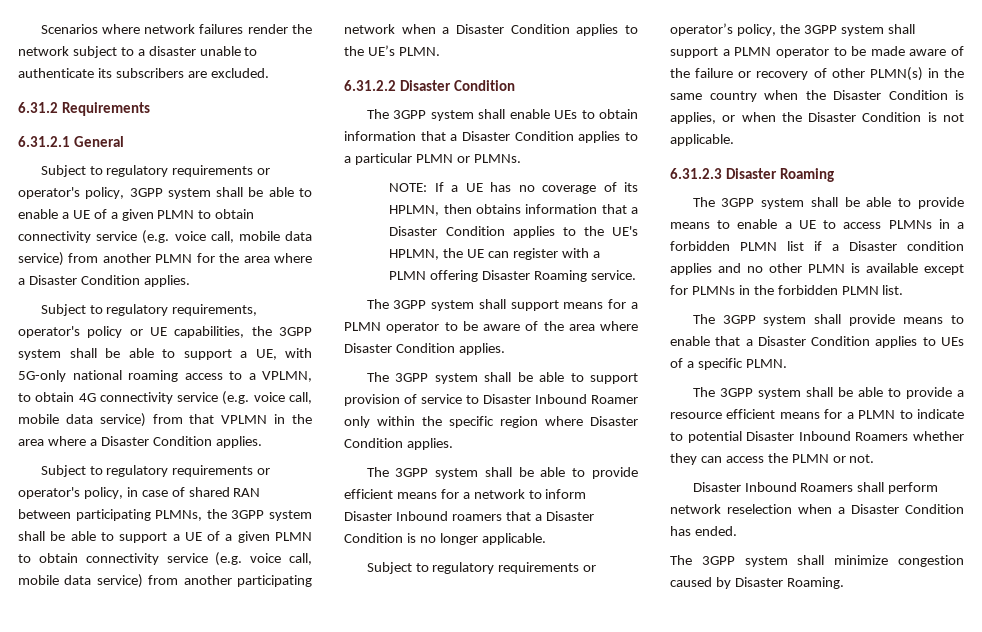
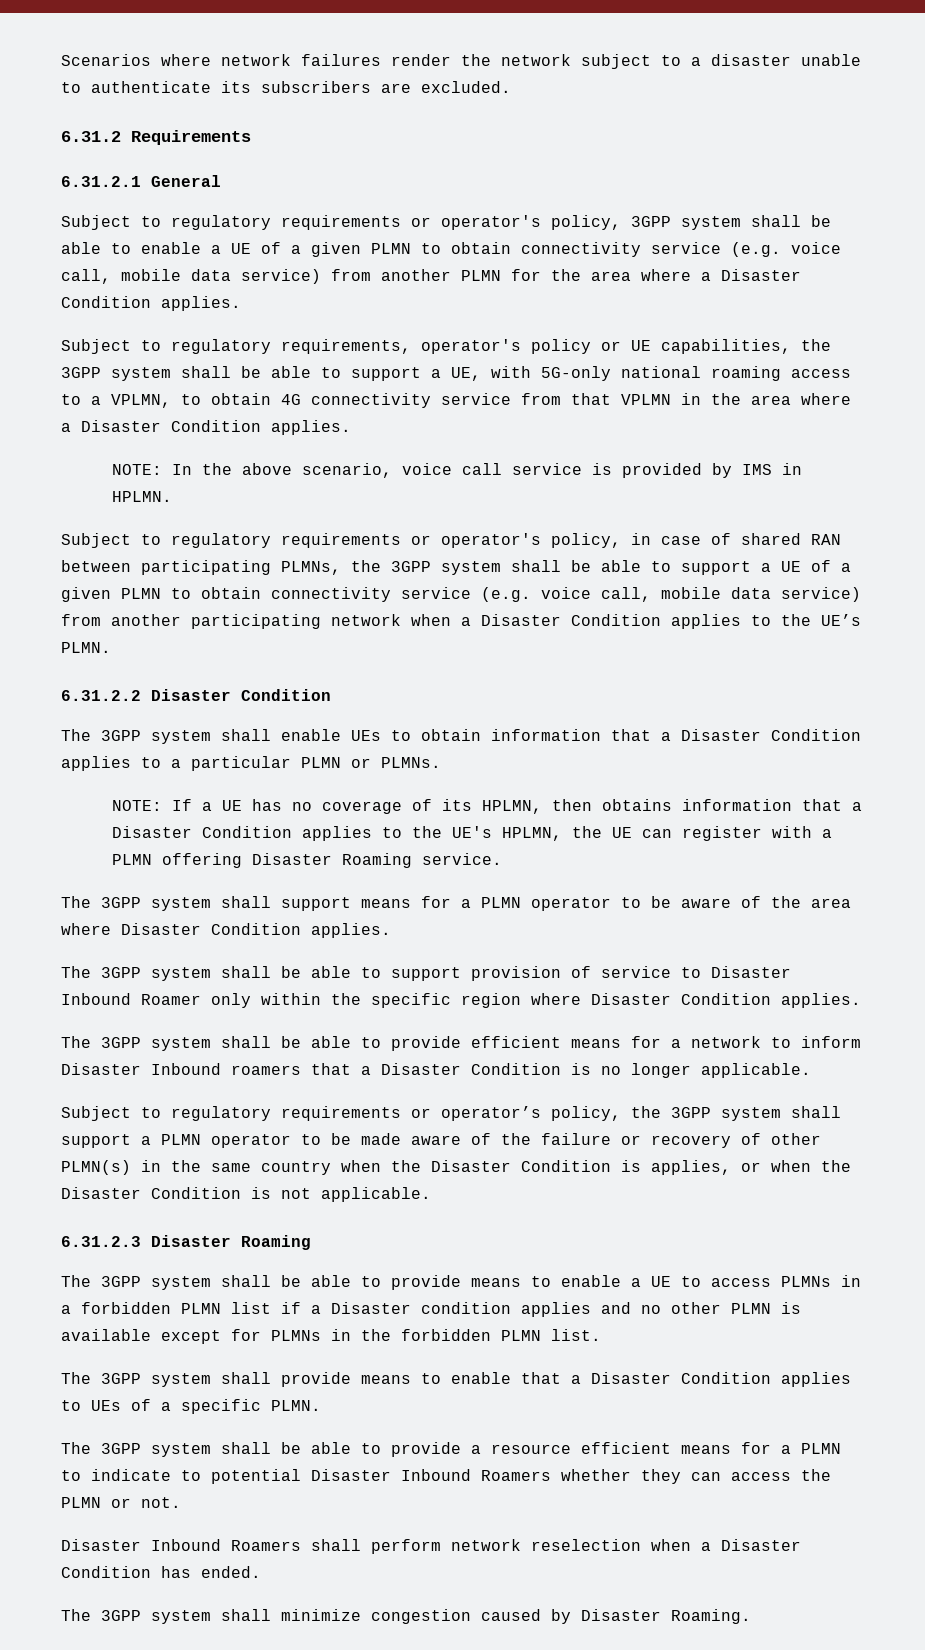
- Subject to regulatory requirements, operator's policy or UE capabilities, the 3GPP system shall be able to support a UE, with 5G-only national roaming access to a VPLMN, to obtain 4G connectivity service (e.g. voice call, mobile data service) from that VPLMN in the area where a Disaster Condition applies.
+ Subject to regulatory requirements, operator's policy or UE capabilities, the 3GPP system shall be able to support a UE, with 5G-only national roaming access to a VPLMN, to obtain 4G connectivity service from that VPLMN in the area where a Disaster Condition applies.
+ NOTE: In the above scenario, voice call service is provided by IMS in HPLMN.

